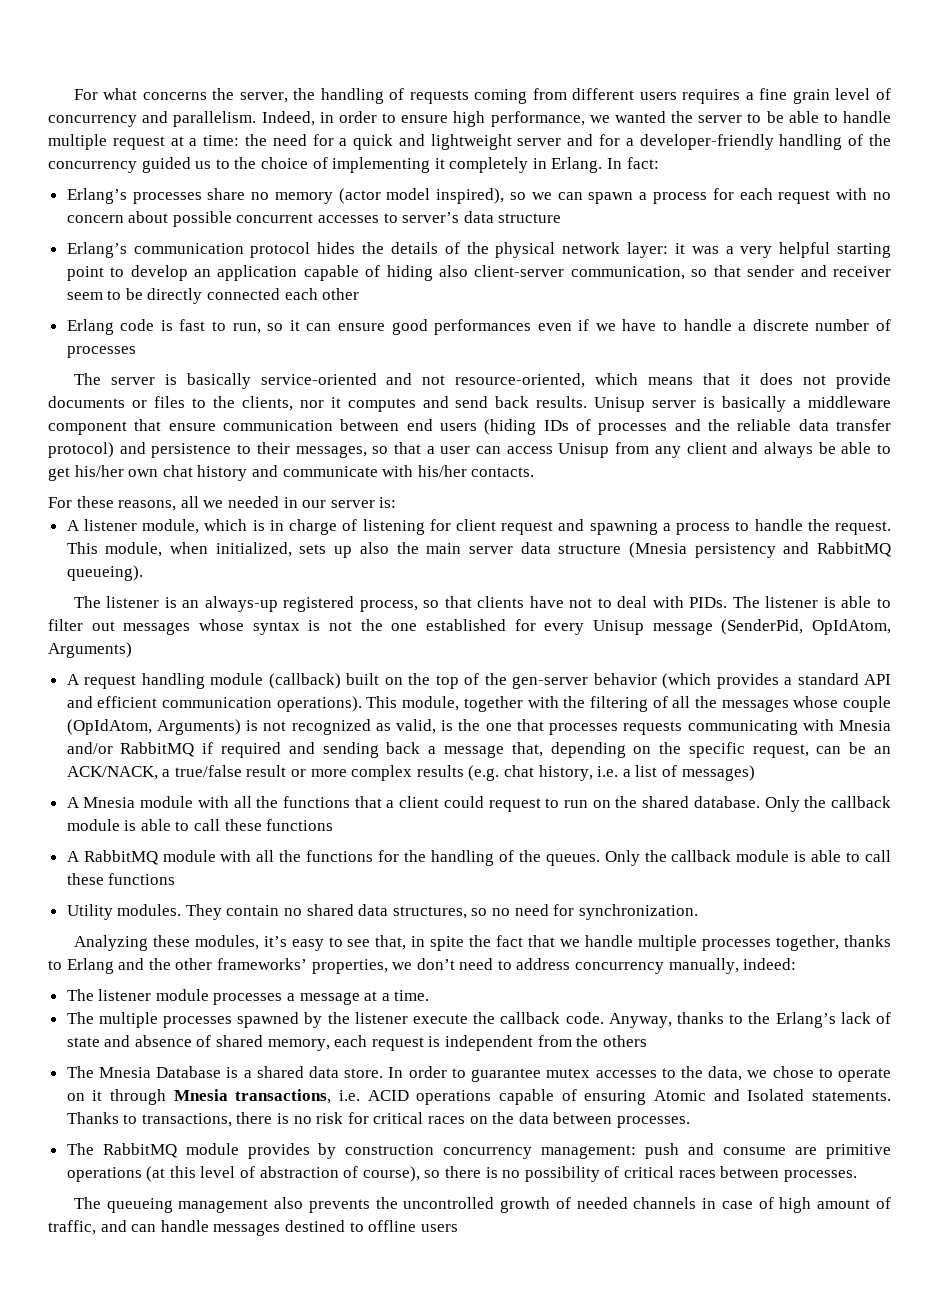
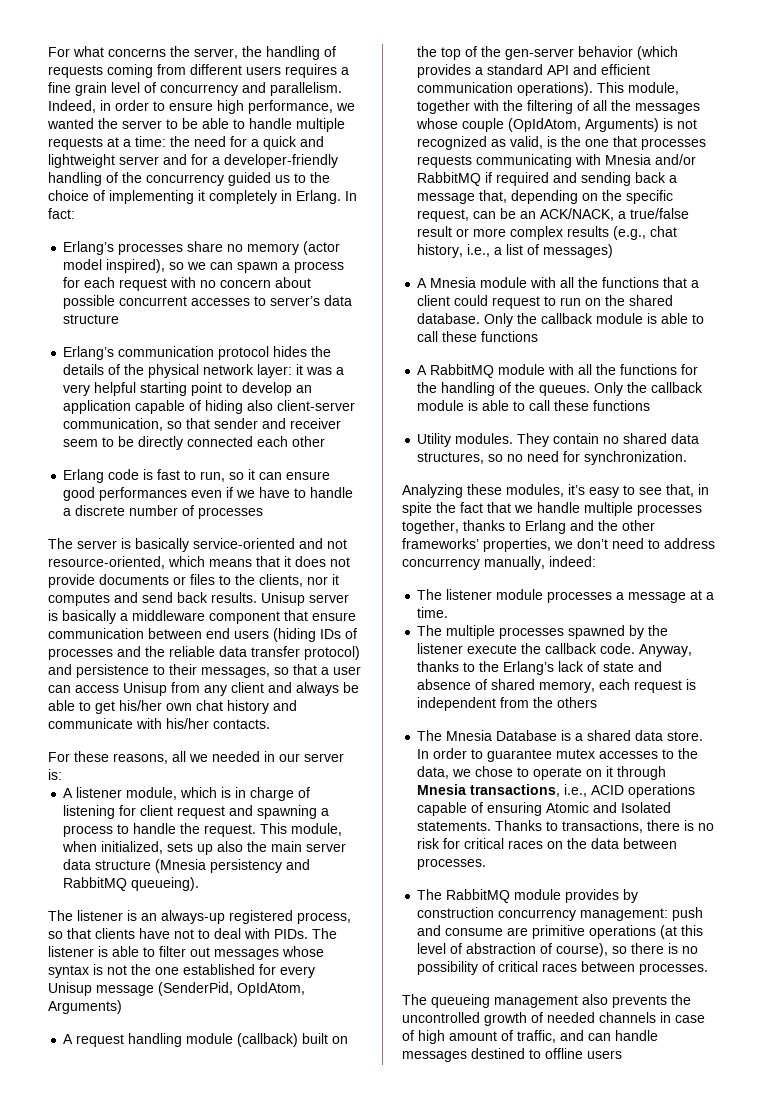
- Indeed, in order to ensure high performance, we wanted the server to be able to handle multiple request at a time: the need for a quick and lightweight server and for a developer-friendly handling of the concurrency guided us to the choice of implementing it completely in Erlang.
+ Indeed, in order to ensure high performance, we wanted the server to be able to handle multiple requests at a time: the need for a quick and lightweight server and for a developer-friendly handling of the concurrency guided us to the choice of implementing it completely in Erlang.
- This module, together with the filtering of all the messages whose couple (OpIdAtom, Arguments) is not recognized as valid, is the one that processes requests communicating with Mnesia and/or RabbitMQ if required and sending back a message that, depending on the specific request, can be an ACK/NACK, a true/false result or more complex results (e.g. chat history, i.e. a list of messages)
+ This module, together with the filtering of all the messages whose couple (OpIdAtom, Arguments) is not recognized as valid, is the one that processes requests communicating with Mnesia and/or RabbitMQ if required and sending back a message that, depending on the specific request, can be an ACK/NACK, a true/false result or more complex results (e.g., chat history, i.e., a list of messages)
- In order to guarantee mutex accesses to the data, we chose to operate on it through Mnesia transactions, i.e. ACID operations capable of ensuring Atomic and Isolated statements.
+ In order to guarantee mutex accesses to the data, we chose to operate on it through Mnesia transactions, i.e., ACID operations capable of ensuring Atomic and Isolated statements.

